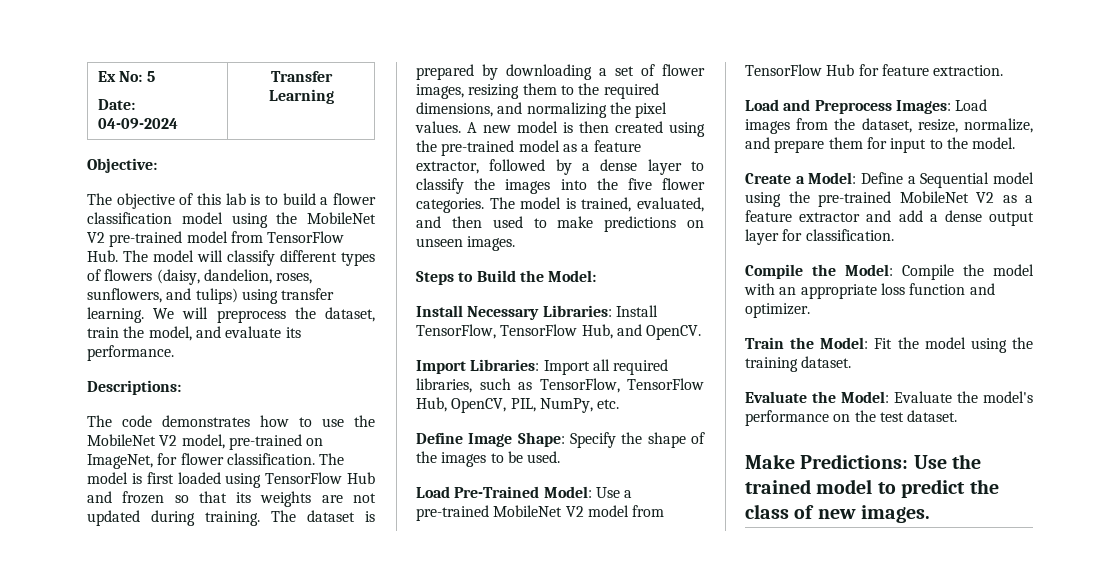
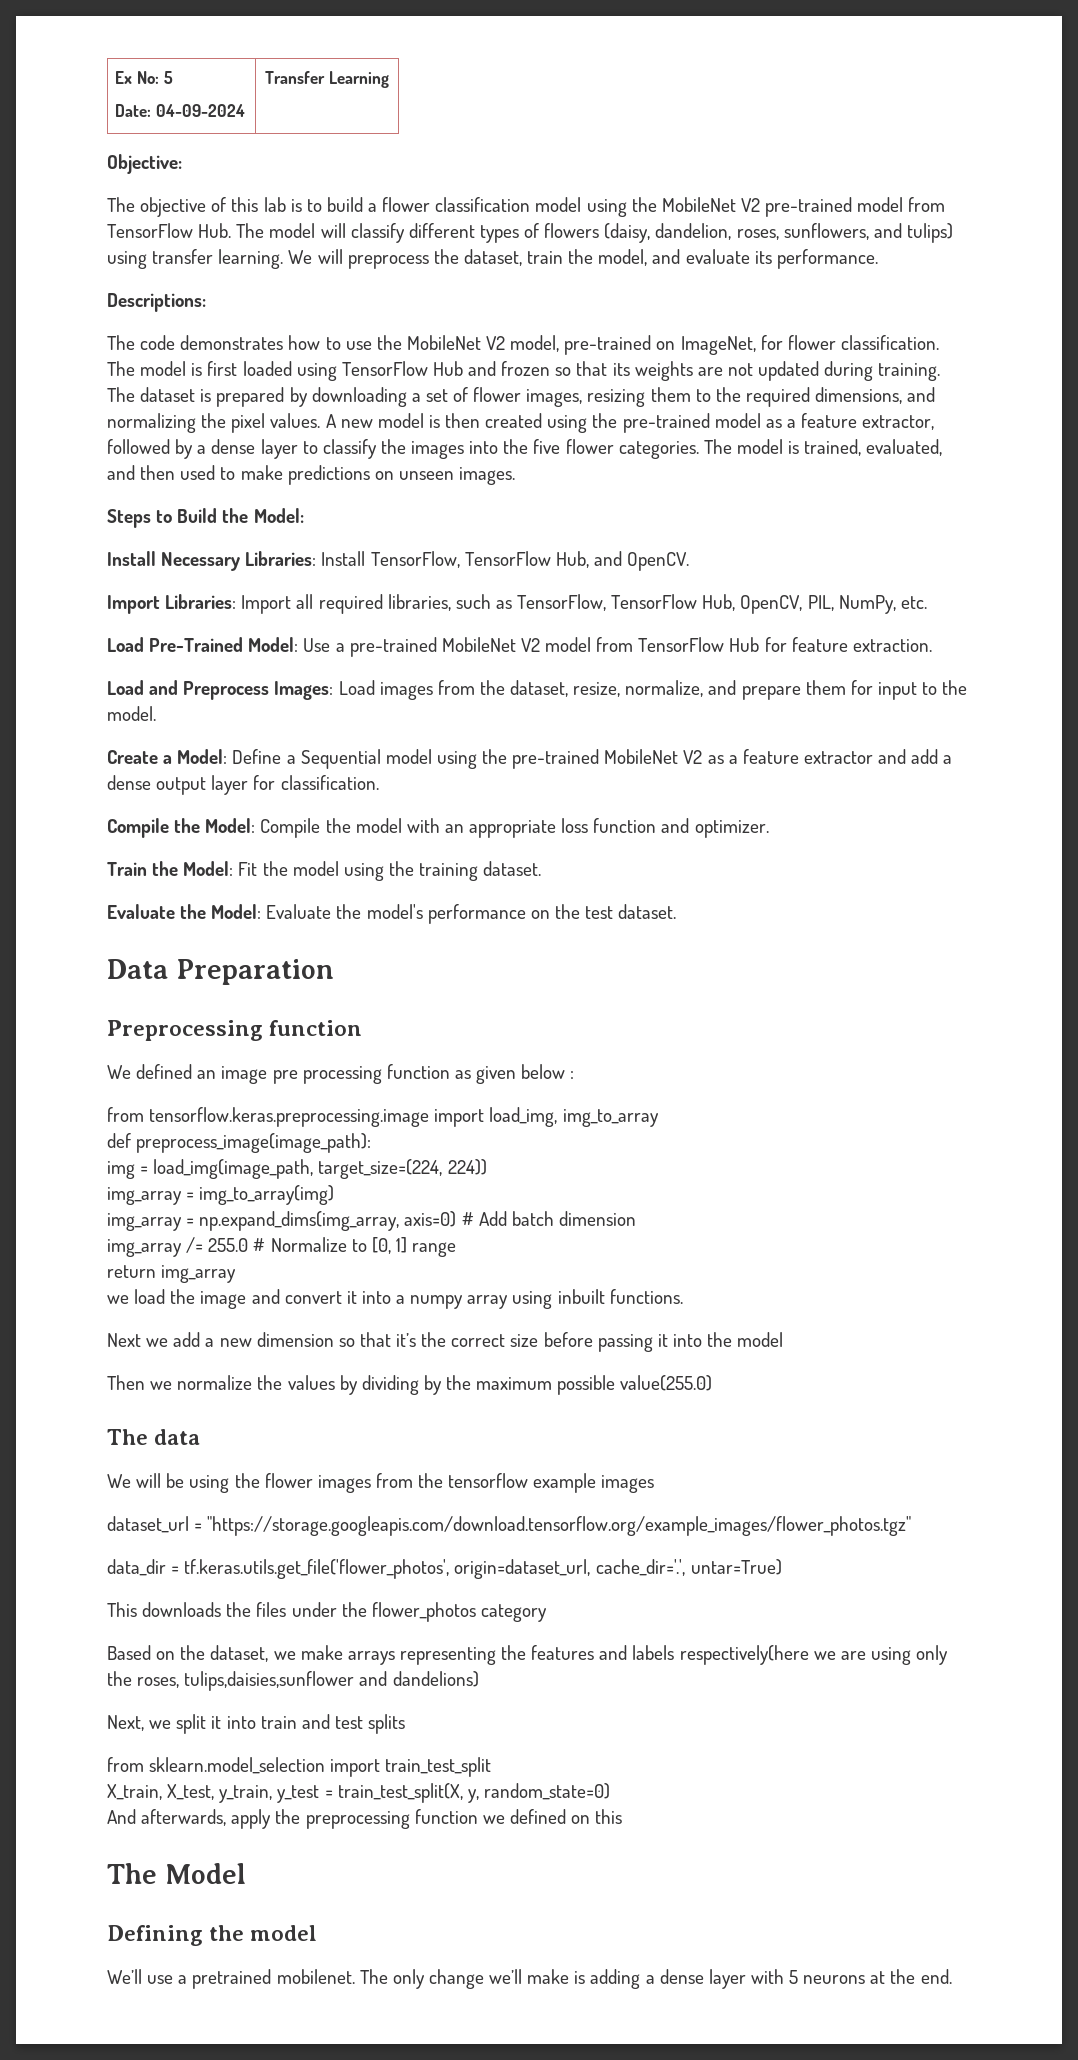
- Define Image Shape: Specify the shape of the images to be used.
- Make Predictions: Use the trained model to predict the class of new images.
+ Data Preparation
+ Preprocessing function
+ We defined an image pre processing function as given below :
+ from tensorflow.keras.preprocessing.image import load_img, img_to_array
+ def preprocess_image(image_path):
+ img = load_img(image_path, target_size=(224, 224))
+ img_array = img_to_array(img)
+ img_array = np.expand_dims(img_array, axis=0) # Add batch dimension
+ img_array /= 255.0 # Normalize to [0, 1] range
+ return img_array
+ we load the image and convert it into a numpy array using inbuilt functions.
+ Next we add a new dimension so that it’s the correct size before passing it into the model
+ Then we normalize the values by dividing by the maximum possible value(255.0)
+ The data
+ We will be using the flower images from the tensorflow example images
+ dataset_url = "https://storage.googleapis.com/download.tensorflow.org/example_images/flower_photos.tgz"
+ data_dir = tf.keras.utils.get_file('flower_photos', origin=dataset_url, cache_dir='.', untar=True)
+ This downloads the files under the flower_photos category
+ Based on the dataset, we make arrays representing the features and labels respectively(here we are using only the roses, tulips,daisies,sunflower and dandelions)
+ Next, we split it into train and test splits
+ from sklearn.model_selection import train_test_split
+ X_train, X_test, y_train, y_test = train_test_split(X, y, random_state=0)
+ And afterwards, apply the preprocessing function we defined on this
+ The Model
+ Defining the model
+ We’ll use a pretrained mobilenet. The only change we’ll make is adding a dense layer with 5 neurons at the end.

